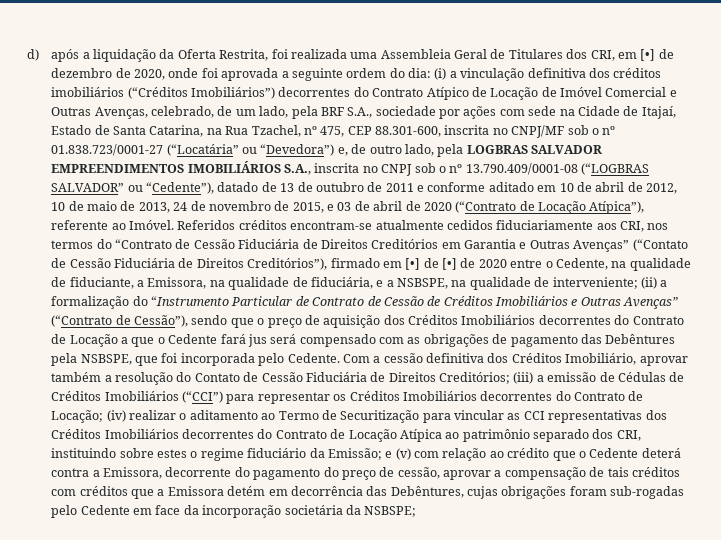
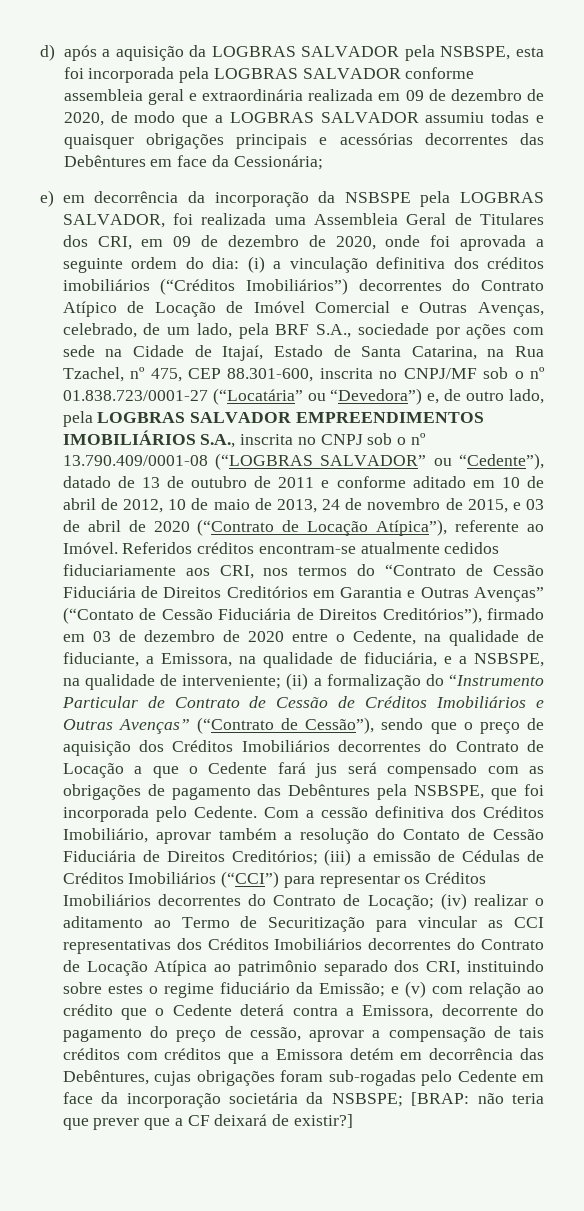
- d) após a liquidação da Oferta Restrita, foi realizada uma Assembleia Geral de Titulares dos CRI, em [•] de dezembro de 2020, onde foi aprovada a seguinte ordem do dia:
+ d) após a aquisição da LOGBRAS SALVADOR pela NSBSPE, esta foi incorporada pela LOGBRAS SALVADOR conforme assembleia geral e extraordinária realizada em 09 de dezembro de 2020, de modo que a LOGBRAS SALVADOR assumiu todas e quaisquer obrigações principais e acessórias decorrentes das Debêntures em face da Cessionária;
+ e) em decorrência da incorporação da NSBSPE pela LOGBRAS SALVADOR, foi realizada uma Assembleia Geral de Titulares dos CRI, em 09 de dezembro de 2020, onde foi aprovada a seguinte ordem do dia:
- Referidos créditos encontram-se atualmente cedidos fiduciariamente aos CRI, nos termos do “Contrato de Cessão Fiduciária de Direitos Creditórios em Garantia e Outras Avenças” (“Contato de Cessão Fiduciária de Direitos Creditórios”), firmado em [•] de [•] de 2020 entre o Cedente, na qualidade de fiduciante, a Emissora, na qualidade de fiduciária, e a NSBSPE, na qualidade de interveniente;
+ Referidos créditos encontram-se atualmente cedidos fiduciariamente aos CRI, nos termos do “Contrato de Cessão Fiduciária de Direitos Creditórios em Garantia e Outras Avenças” (“Contato de Cessão Fiduciária de Direitos Creditórios”), firmado em 03 de dezembro de 2020 entre o Cedente, na qualidade de fiduciante, a Emissora, na qualidade de fiduciária, e a NSBSPE, na qualidade de interveniente;
+ [BRAP: não teria que prever que a CF deixará de existir?]

